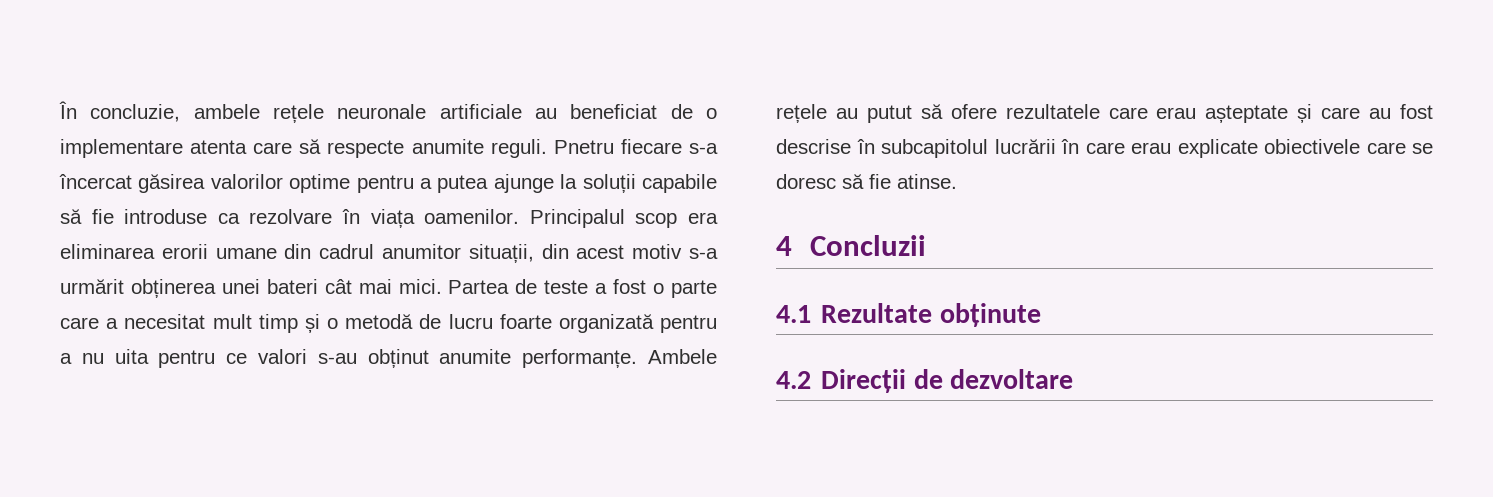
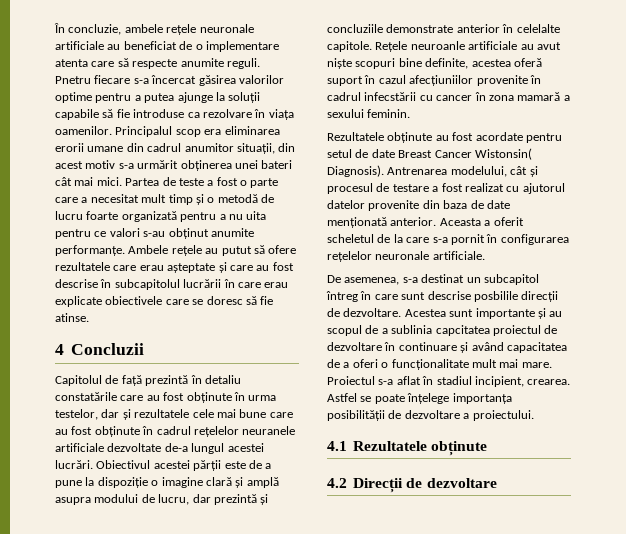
+ Capitolul de față prezintă în detaliu constatările care au fost obținute în urma testelor, dar și rezultatele cele mai bune care au fost obținute în cadrul rețelelor neuranele artificiale dezvoltate de-a lungul acestei lucrări. Obiectivul acestei părții este de a pune la dispoziție o imagine clară și amplă asupra modului de lucru, dar prezintă și concluziile demonstrate anterior în celelalte capitole. Rețele neuroanle artificiale au avut niște scopuri bine definite, acestea oferă suport în cazul afecțiuniilor provenite în cadrul infecstării cu cancer în zona mamară a sexului feminin.
+ Rezultatele obținute au fost acordate pentru setul de date Breast Cancer Wistonsin( Diagnosis). Antrenarea modelului, cât și procesul de testare a fost realizat cu ajutorul datelor provenite din baza de date menționată anterior. Aceasta a oferit scheletul de la care s-a pornit în configurarea rețelelor neuronale artificiale.
+ De asemenea, s-a destinat un subcapitol întreg în care sunt descrise posbilile direcții de dezvoltare. Acestea sunt importante și au scopul de a sublinia capcitatea proiectul de dezvoltare în continuare și având capacitatea de a oferi o funcționalitate mult mai mare. Proiectul s-a aflat în stadiul incipient, crearea. Astfel se poate înțelege importanța posibilității de dezvoltare a proiectului.
- 4.1 Rezultate obținute
+ 4.1 Rezultatele obținute

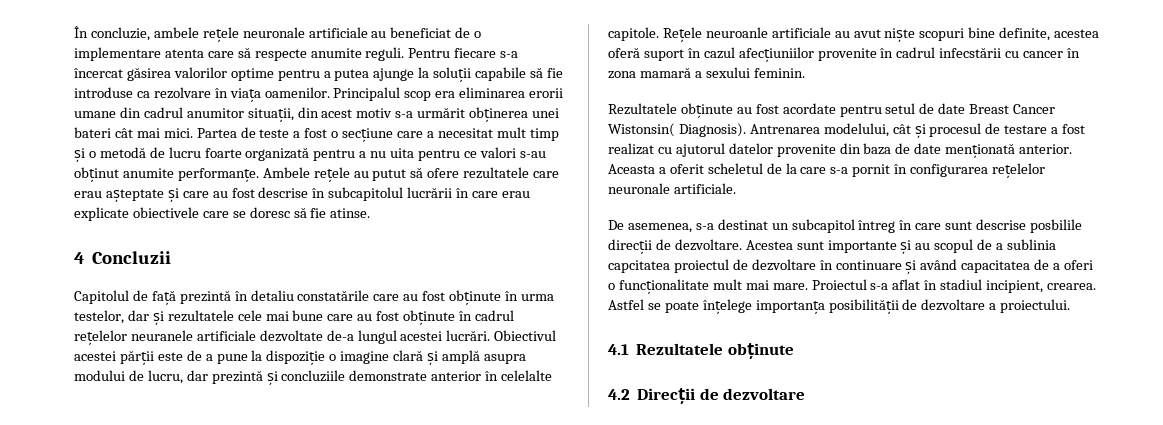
- Pnetru fiecare s-a încercat găsirea valorilor optime pentru a putea ajunge la soluții capabile să fie introduse ca rezolvare în viața oamenilor.
+ Pentru fiecare s-a încercat găsirea valorilor optime pentru a putea ajunge la soluții capabile să fie introduse ca rezolvare în viața oamenilor.
- Partea de teste a fost o parte care a necesitat mult timp și o metodă de lucru foarte organizată pentru a nu uita pentru ce valori s-au obținut anumite performanțe.
+ Partea de teste a fost o secțiune care a necesitat mult timp și o metodă de lucru foarte organizată pentru a nu uita pentru ce valori s-au obținut anumite performanțe.

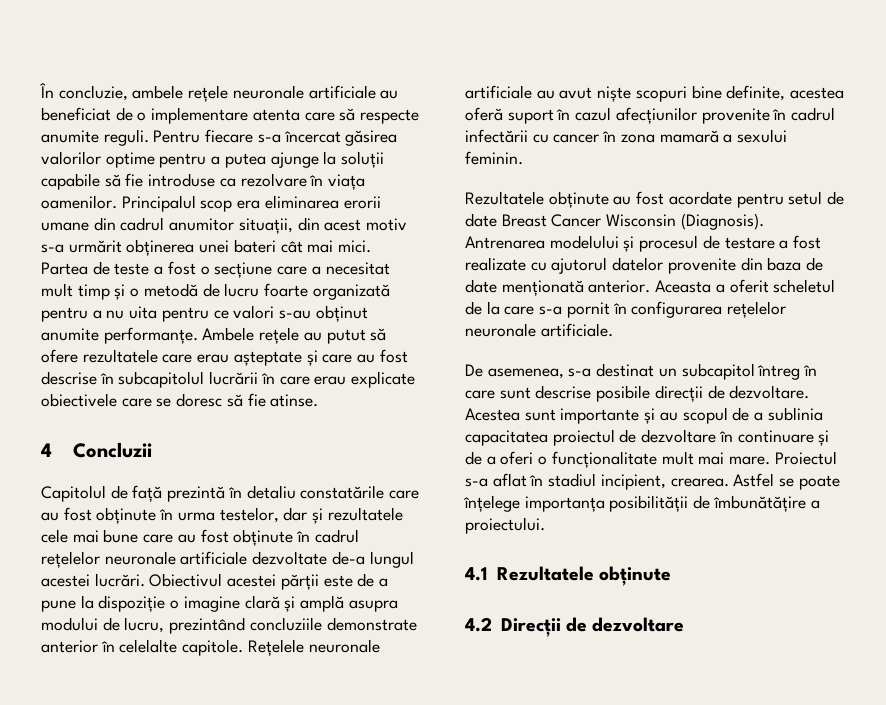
- Capitolul de față prezintă în detaliu constatările care au fost obținute în urma testelor, dar și rezultatele cele mai bune care au fost obținute în cadrul rețelelor neuranele artificiale dezvoltate de-a lungul acestei lucrări.
+ Capitolul de față prezintă în detaliu constatările care au fost obținute în urma testelor, dar și rezultatele cele mai bune care au fost obținute în cadrul rețelelor neuronale artificiale dezvoltate de-a lungul acestei lucrări.
- Obiectivul acestei părții este de a pune la dispoziție o imagine clară și amplă asupra modului de lucru, dar prezintă și concluziile demonstrate anterior în celelalte capitole.
+ Obiectivul acestei părții este de a pune la dispoziție o imagine clară și amplă asupra modului de lucru, prezintând concluziile demonstrate anterior în celelalte capitole.
- Rețele neuroanle artificiale au avut niște scopuri bine definite, acestea oferă suport în cazul afecțiuniilor provenite în cadrul infecstării cu cancer în zona mamară a sexului feminin.
+ Rețelele neuronale artificiale au avut niște scopuri bine definite, acestea oferă suport în cazul afecțiunilor provenite în cadrul infectării cu cancer în zona mamară a sexului feminin.
- Rezultatele obținute au fost acordate pentru setul de date Breast Cancer Wistonsin( Diagnosis). Antrenarea modelului, cât și procesul de testare a fost realizat cu ajutorul datelor provenite din baza de date menționată anterior.
+ Rezultatele obținute au fost acordate pentru setul de date Breast Cancer Wisconsin (Diagnosis). Antrenarea modelului și procesul de testare a fost realizate cu ajutorul datelor provenite din baza de date menționată anterior.
- De asemenea, s-a destinat un subcapitol întreg în care sunt descrise posbilile direcții de dezvoltare.
+ De asemenea, s-a destinat un subcapitol întreg în care sunt descrise posibile direcții de dezvoltare.
- Acestea sunt importante și au scopul de a sublinia capcitatea proiectul de dezvoltare în continuare și având capacitatea de a oferi o funcționalitate mult mai mare.
+ Acestea sunt importante și au scopul de a sublinia capacitatea proiectul de dezvoltare în continuare și de a oferi o funcționalitate mult mai mare.
- Astfel se poate înțelege importanța posibilității de dezvoltare a proiectului.
+ Astfel se poate înțelege importanța posibilității de îmbunătățire a proiectului.

